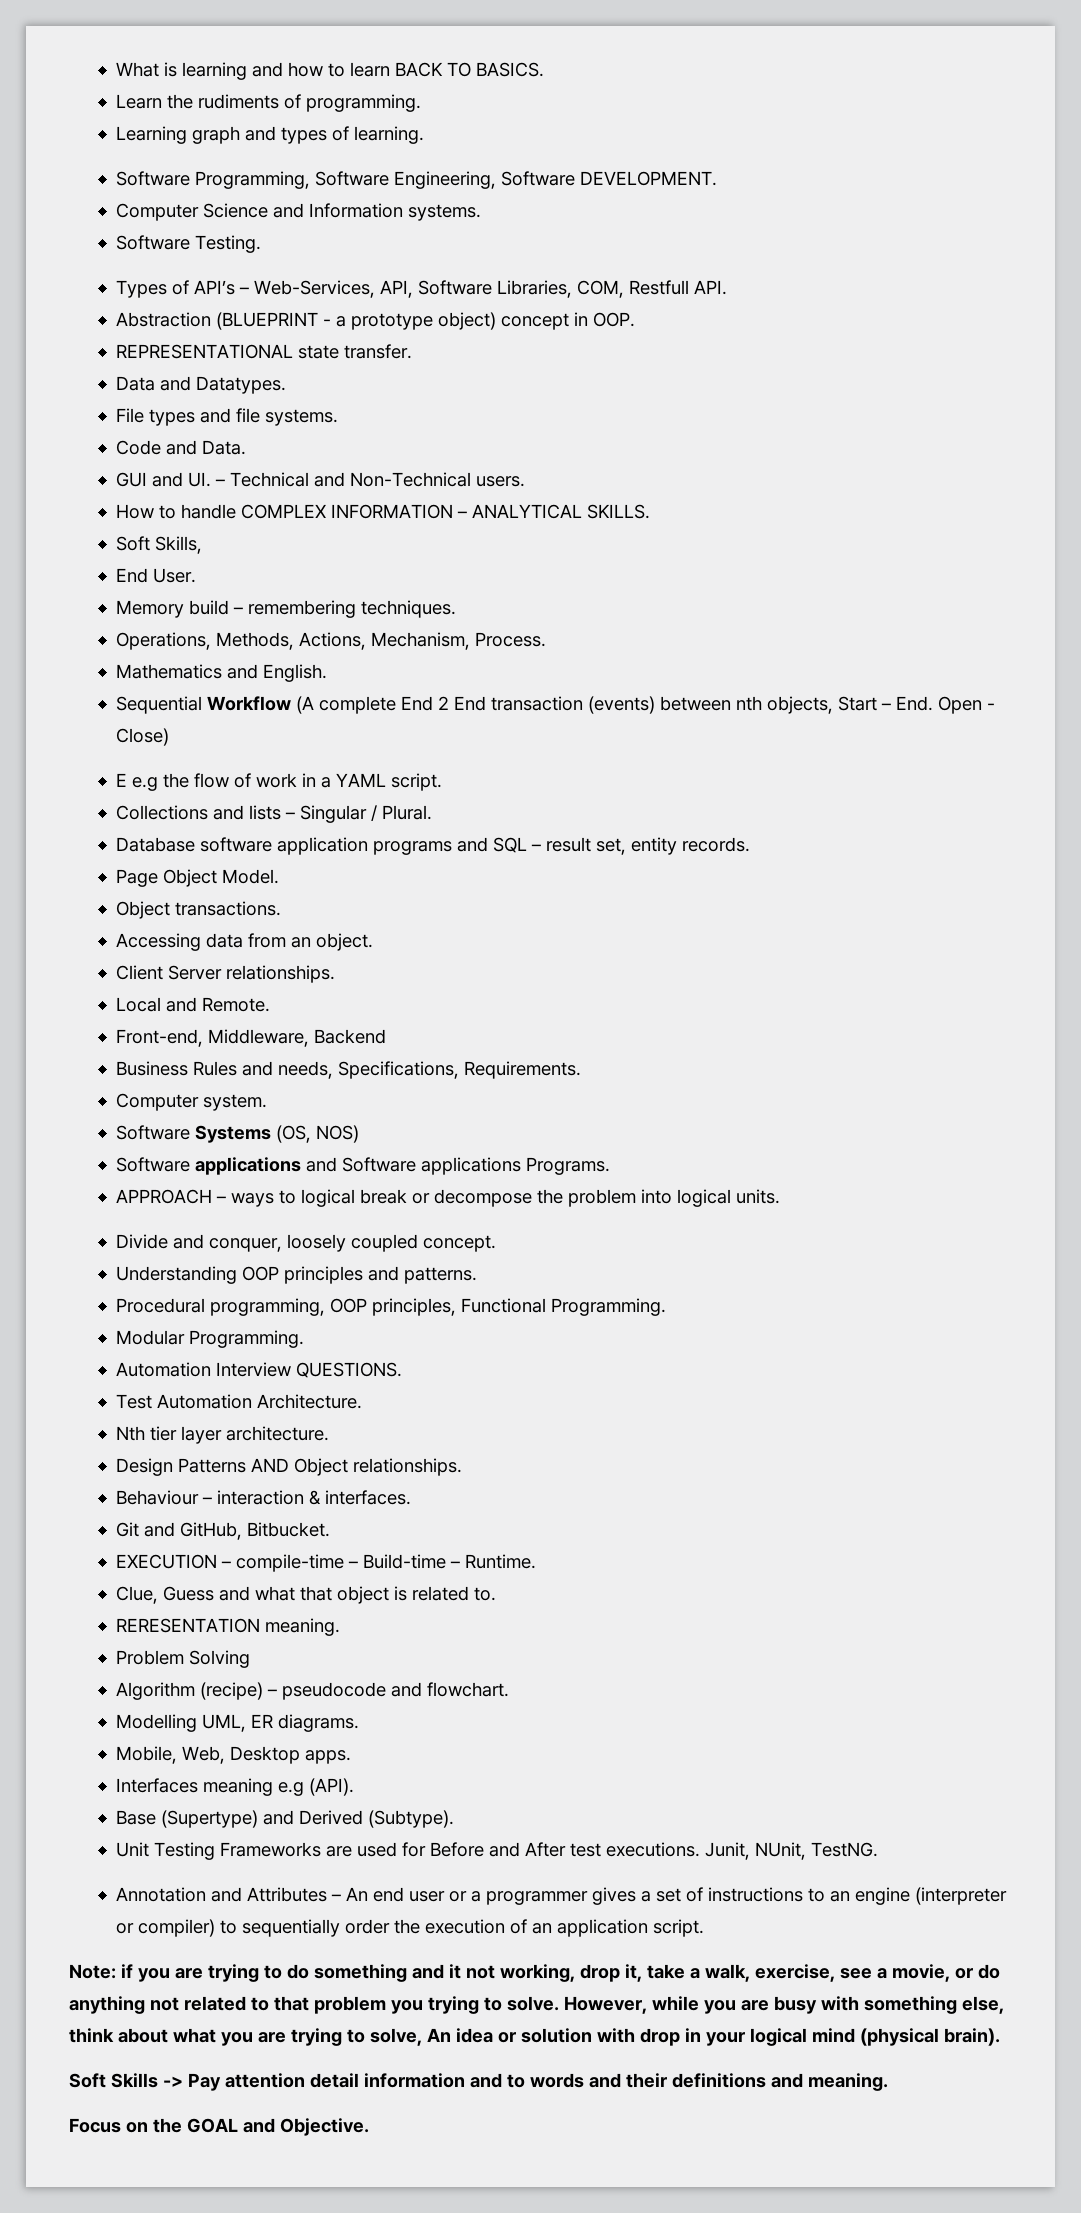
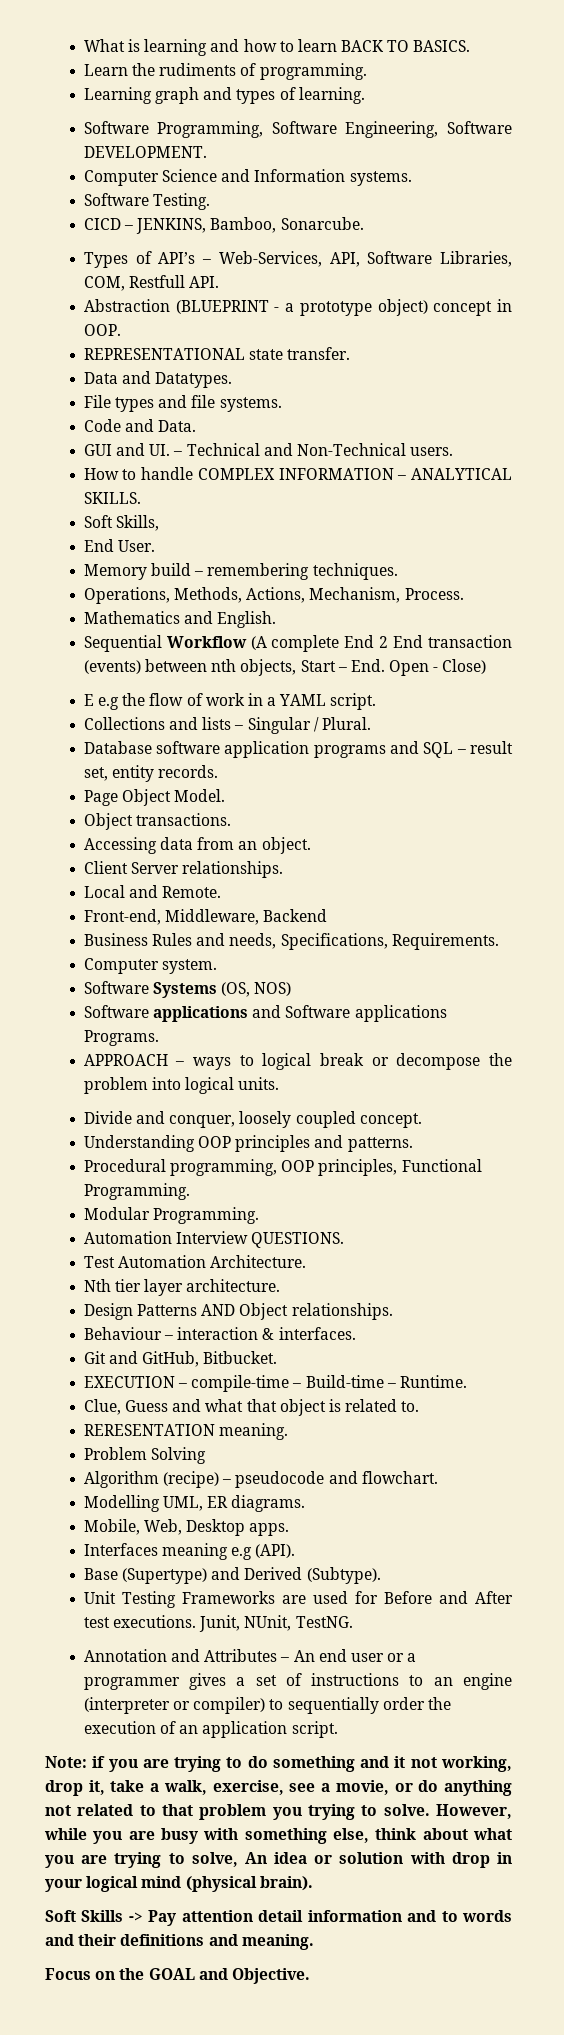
+ CICD – JENKINS, Bamboo, Sonarcube.

